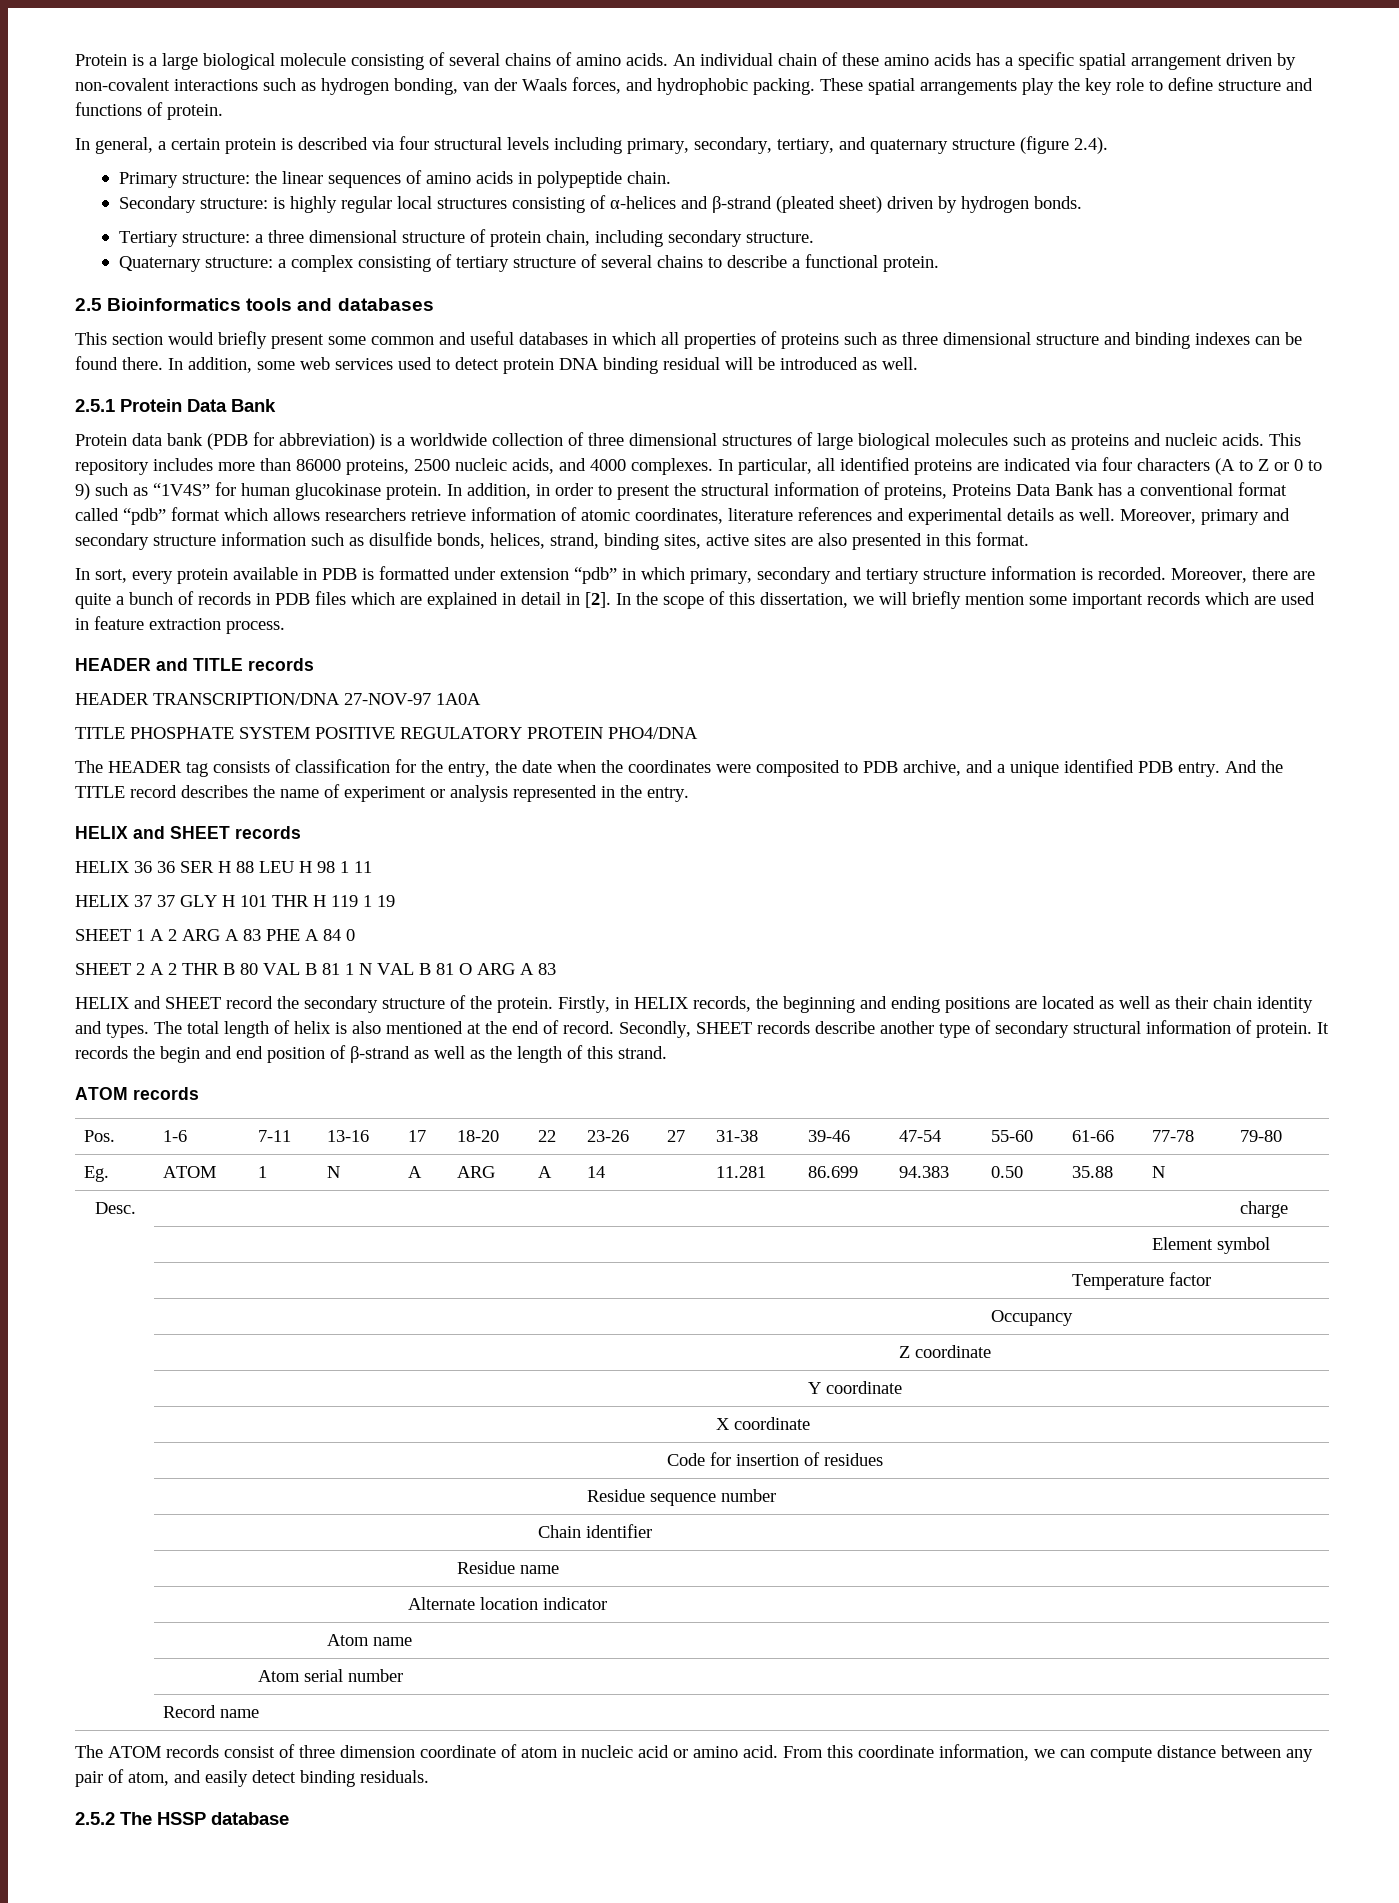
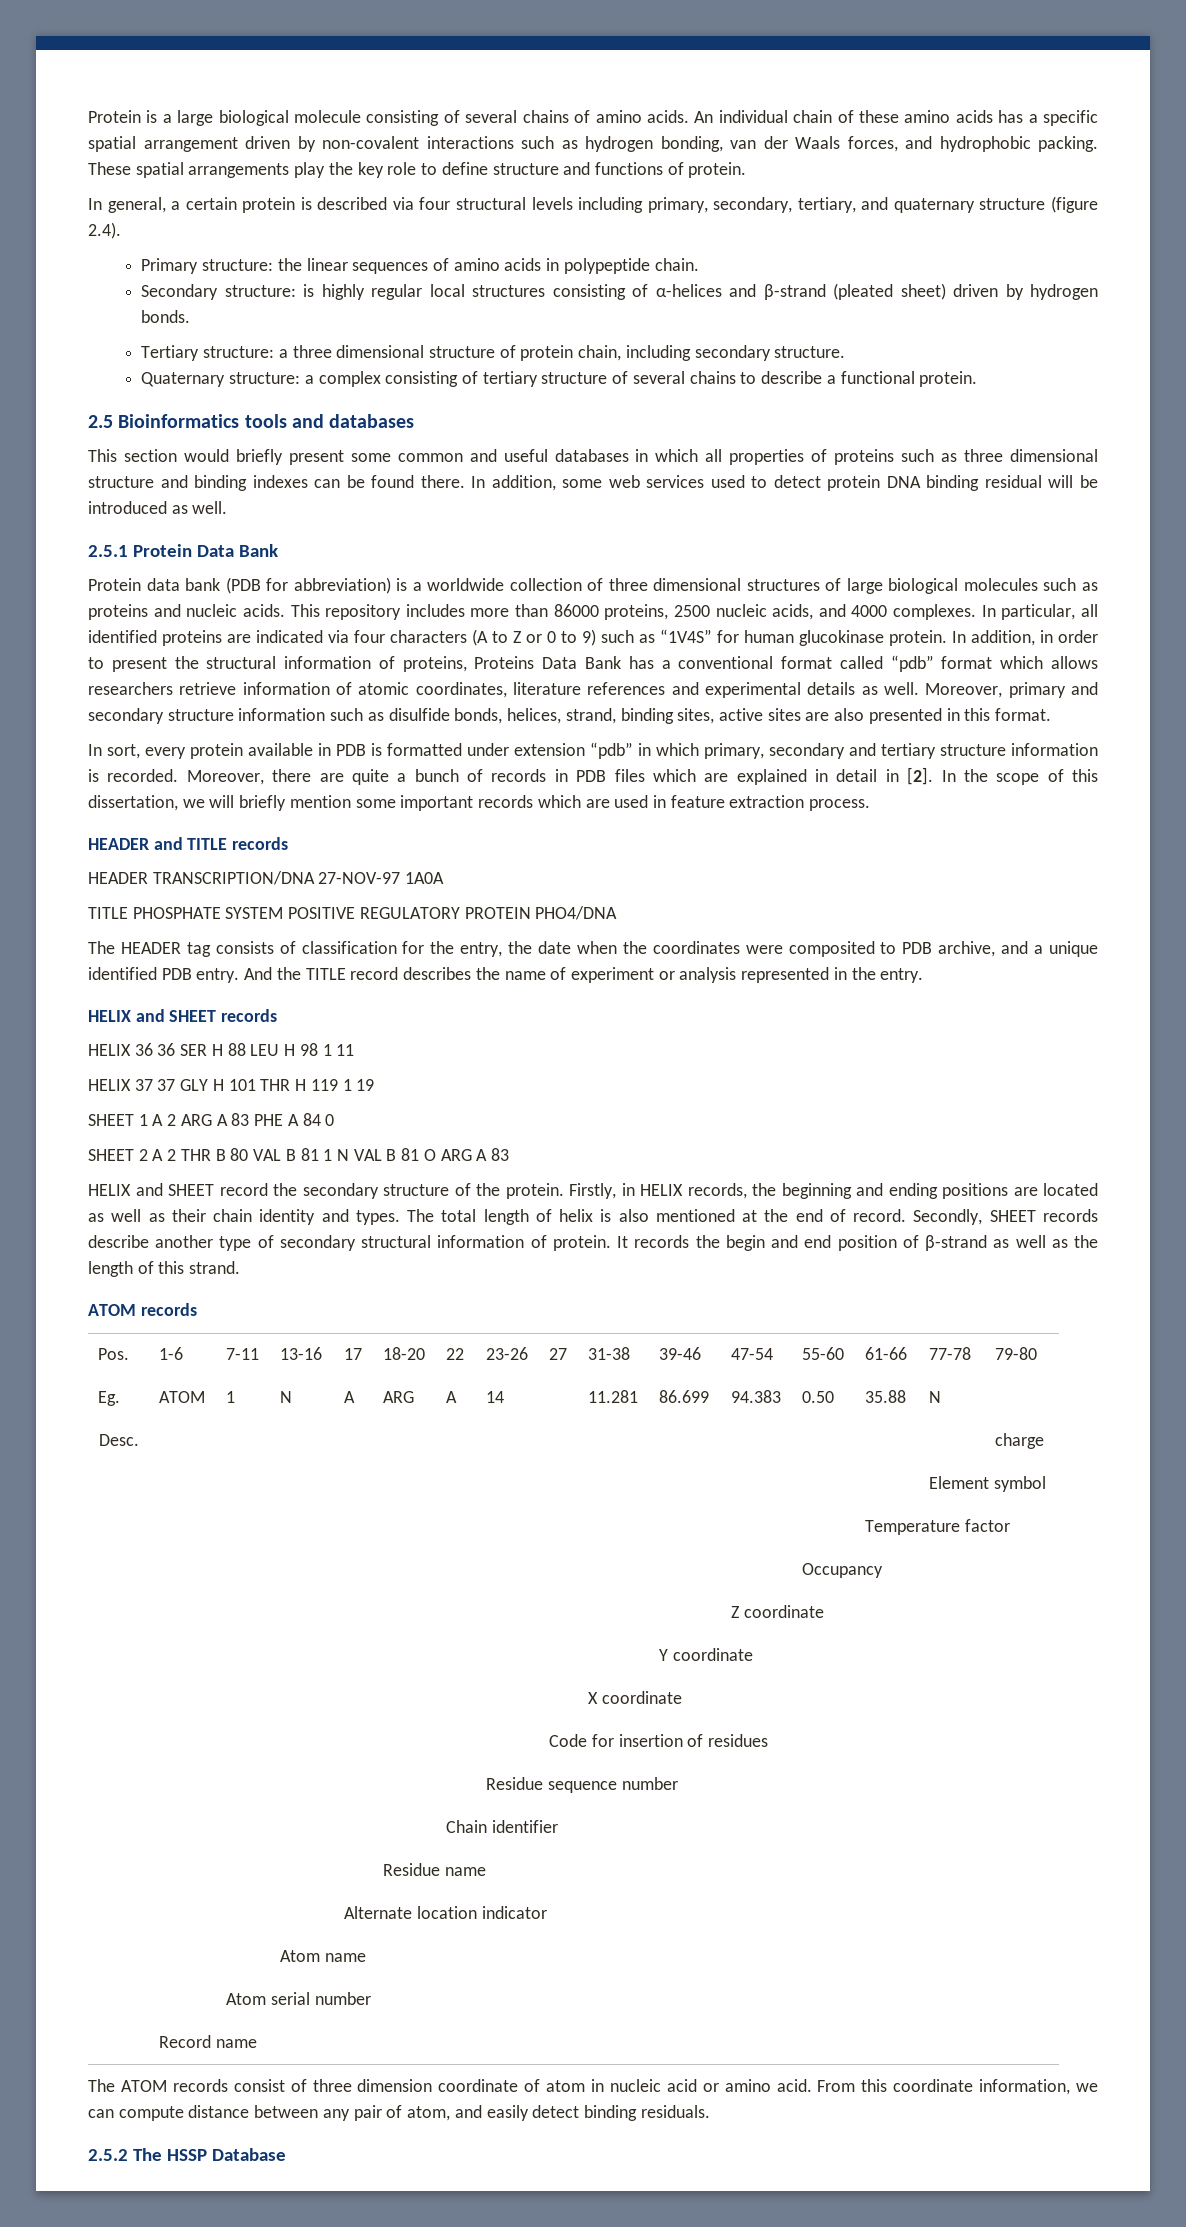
- 2.5.2 The HSSP database
+ 2.5.2 The HSSP Database

